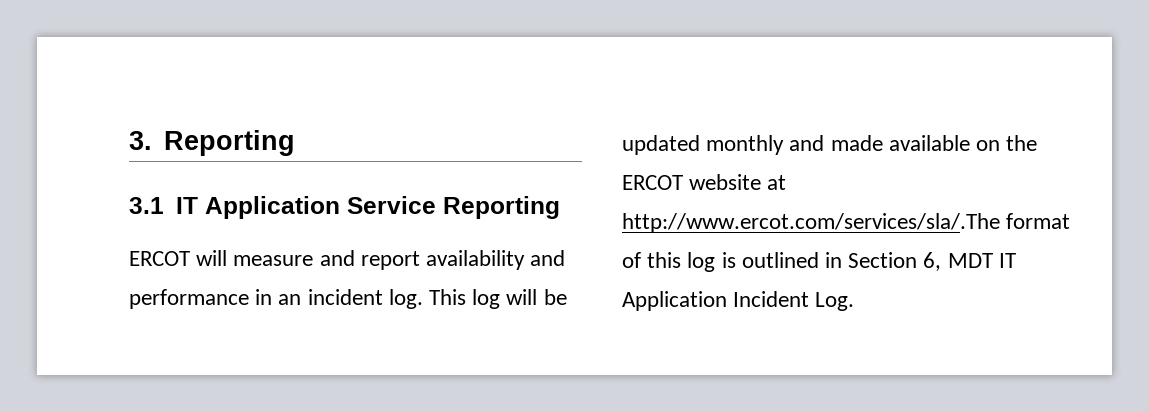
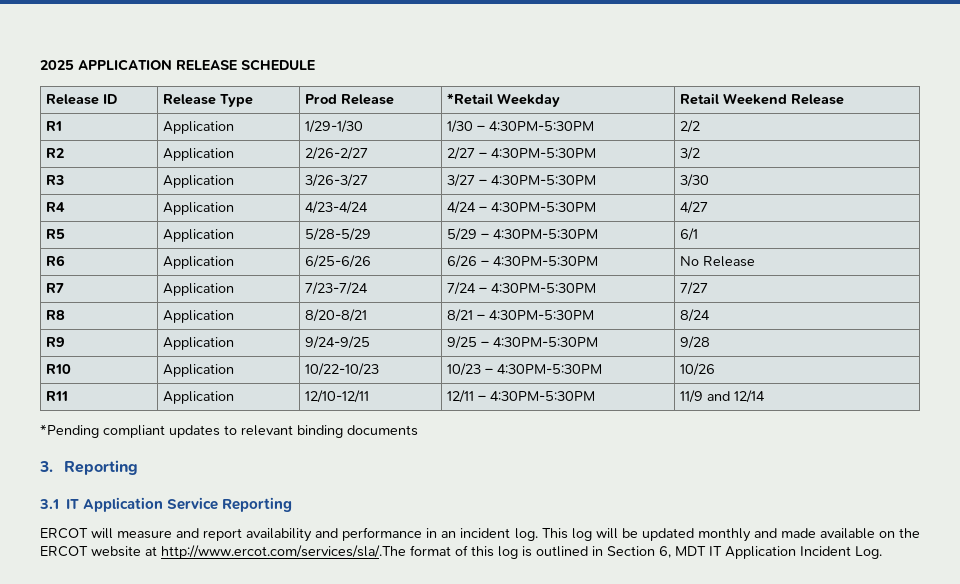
+ 2025 APPLICATION RELEASE SCHEDULE
+ Release ID | Release Type | Prod Release | *Retail Weekday | Retail Weekend Release
+ R1 | Application | 1/29-1/30 | 1/30 – 4:30PM-5:30PM | 2/2
+ R2 | Application | 2/26-2/27 | 2/27 – 4:30PM-5:30PM | 3/2
+ R3 | Application | 3/26-3/27 | 3/27 – 4:30PM-5:30PM | 3/30
+ R4 | Application | 4/23-4/24 | 4/24 – 4:30PM-5:30PM | 4/27
+ R5 | Application | 5/28-5/29 | 5/29 – 4:30PM-5:30PM | 6/1
+ R6 | Application | 6/25-6/26 | 6/26 – 4:30PM-5:30PM | No Release
+ R7 | Application | 7/23-7/24 | 7/24 – 4:30PM-5:30PM | 7/27
+ R8 | Application | 8/20-8/21 | 8/21 – 4:30PM-5:30PM | 8/24
+ R9 | Application | 9/24-9/25 | 9/25 – 4:30PM-5:30PM | 9/28
+ R10 | Application | 10/22-10/23 | 10/23 – 4:30PM-5:30PM | 10/26
+ R11 | Application | 12/10-12/11 | 12/11 – 4:30PM-5:30PM | 11/9 and 12/14
+ *Pending compliant updates to relevant binding documents

